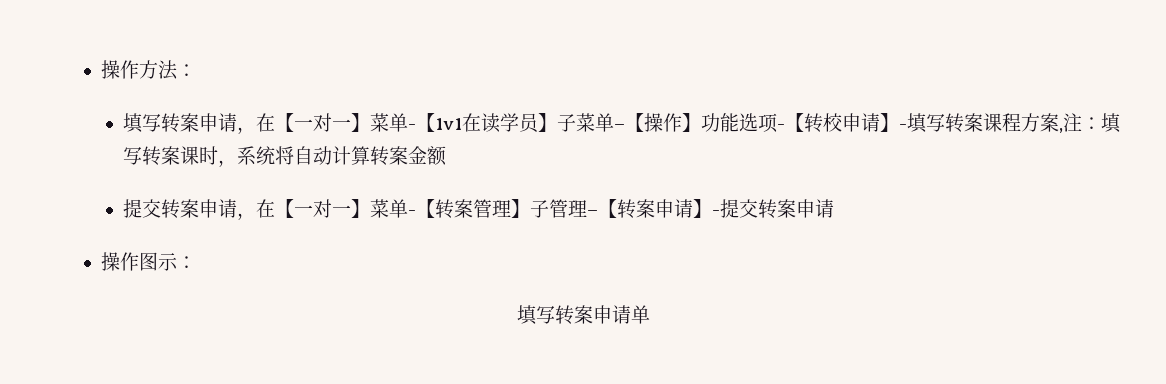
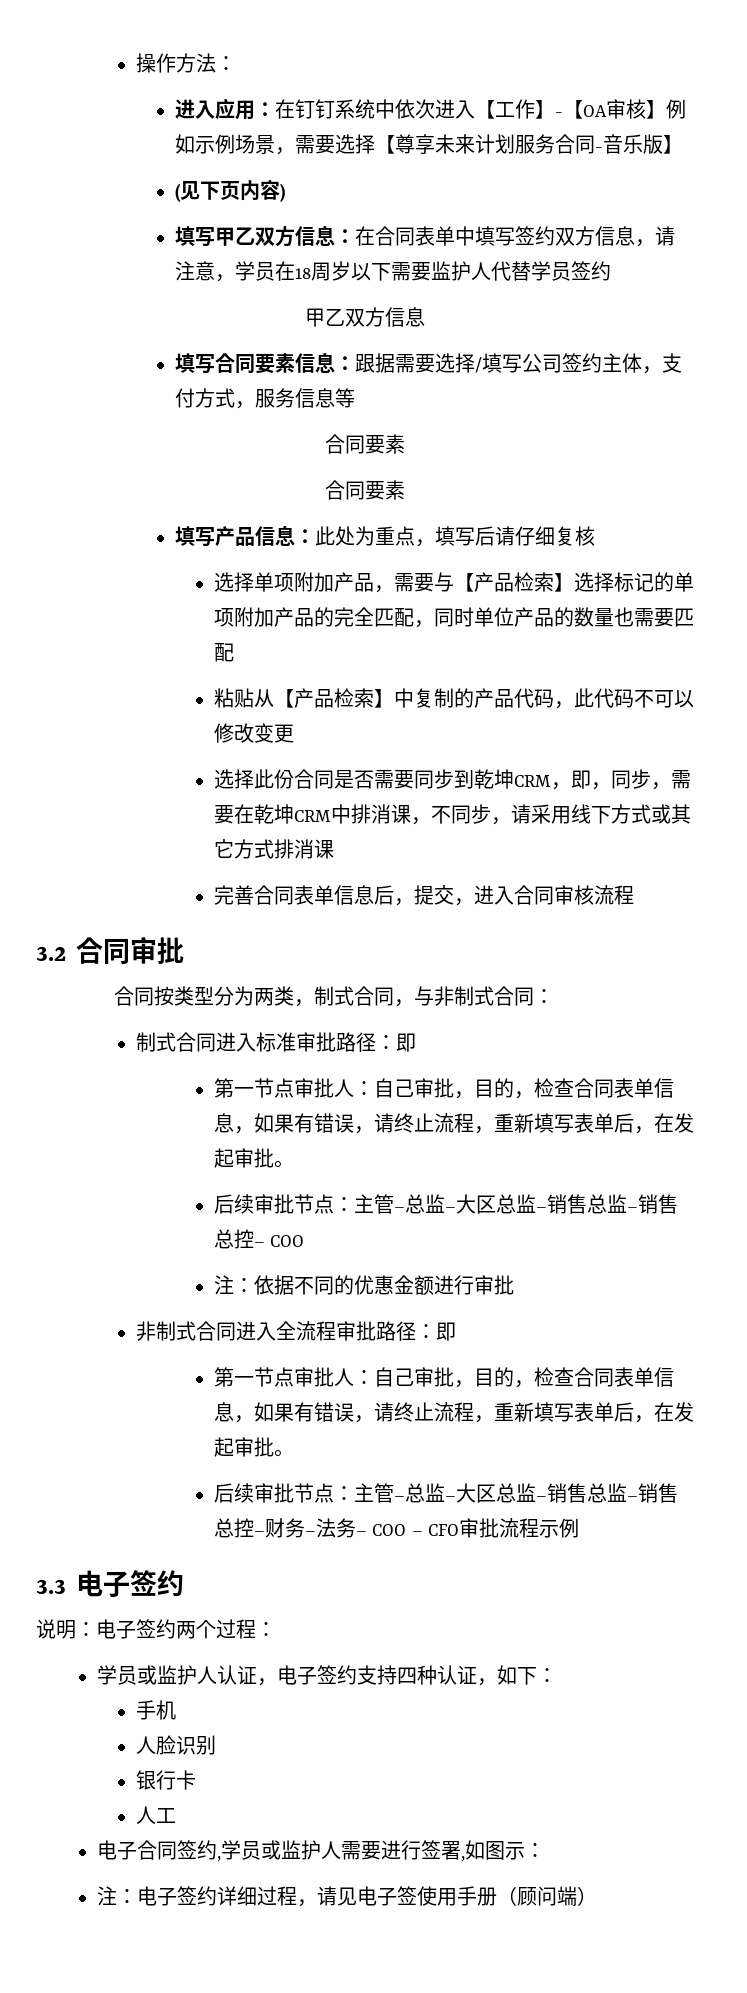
- 填写转案申请，在【一对一】菜单-【1v1在读学员】子菜单–【操作】功能选项-【转校申请】-填写转案课程方案,注：填写转案课时，系统将自动计算转案金额
- 提交转案申请，在【一对一】菜单-【转案管理】子管理–【转案申请】-提交转案申请
- 操作图示：
- 填写转案申请单
+ 进入应用：在钉钉系统中依次进入【工作】-【OA审核】例如示例场景，需要选择【尊享未来计划服务合同-音乐版】
+ (见下页内容)
+ 填写甲乙双方信息：在合同表单中填写签约双方信息，请注意，学员在18周岁以下需要监护人代替学员签约
+ 甲乙双方信息
+ 填写合同要素信息：跟据需要选择/填写公司签约主体，支付方式，服务信息等
+ 合同要素
+ 合同要素
+ 填写产品信息：此处为重点，填写后请仔细复核
+ 选择单项附加产品，需要与【产品检索】选择标记的单项附加产品的完全匹配，同时单位产品的数量也需要匹配
+ 粘贴从【产品检索】中复制的产品代码，此代码不可以修改变更
+ 选择此份合同是否需要同步到乾坤CRM，即，同步，需要在乾坤CRM中排消课，不同步，请采用线下方式或其它方式排消课
+ 完善合同表单信息后，提交，进入合同审核流程
+ 3.2合同审批
+ 合同按类型分为两类，制式合同，与非制式合同：
+ 制式合同进入标准审批路径：即
+ 第一节点审批人：自己审批，目的，检查合同表单信息，如果有错误，请终止流程，重新填写表单后，在发起审批。
+ 后续审批节点：主管–总监–大区总监–销售总监–销售总控– COO
+ 注：依据不同的优惠金额进行审批
+ 非制式合同进入全流程审批路径：即
+ 第一节点审批人：自己审批，目的，检查合同表单信息，如果有错误，请终止流程，重新填写表单后，在发起审批。
+ 后续审批节点：主管–总监–大区总监–销售总监–销售总控–财务–法务– COO – CFO审批流程示例
+ 3.3电子签约
+ 说明：电子签约两个过程：
+ 学员或监护人认证，电子签约支持四种认证，如下：
+ 手机
+ 人脸识别
+ 银行卡
+ 人工
+ 电子合同签约,学员或监护人需要进行签署,如图示：
+ 注：电子签约详细过程，请见电子签使用手册（顾问端）

